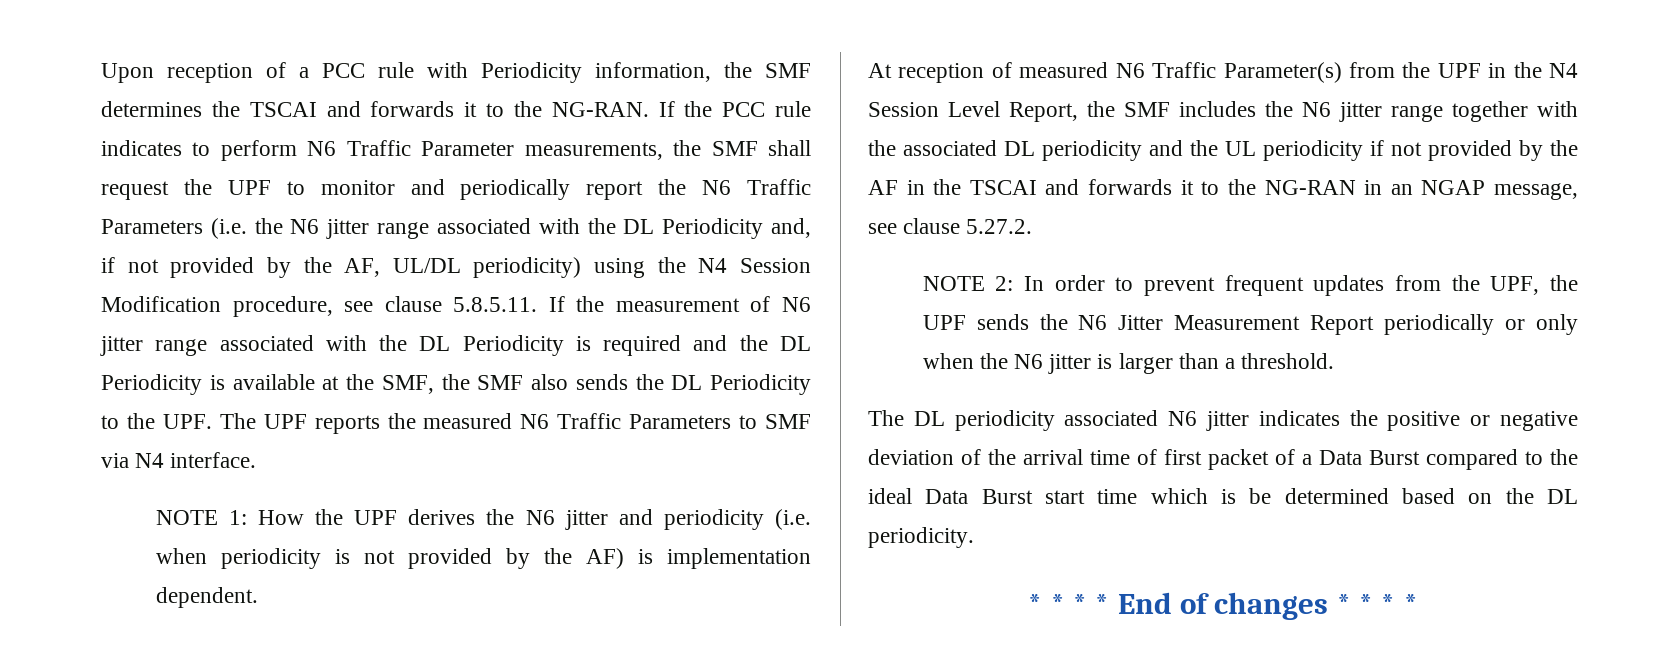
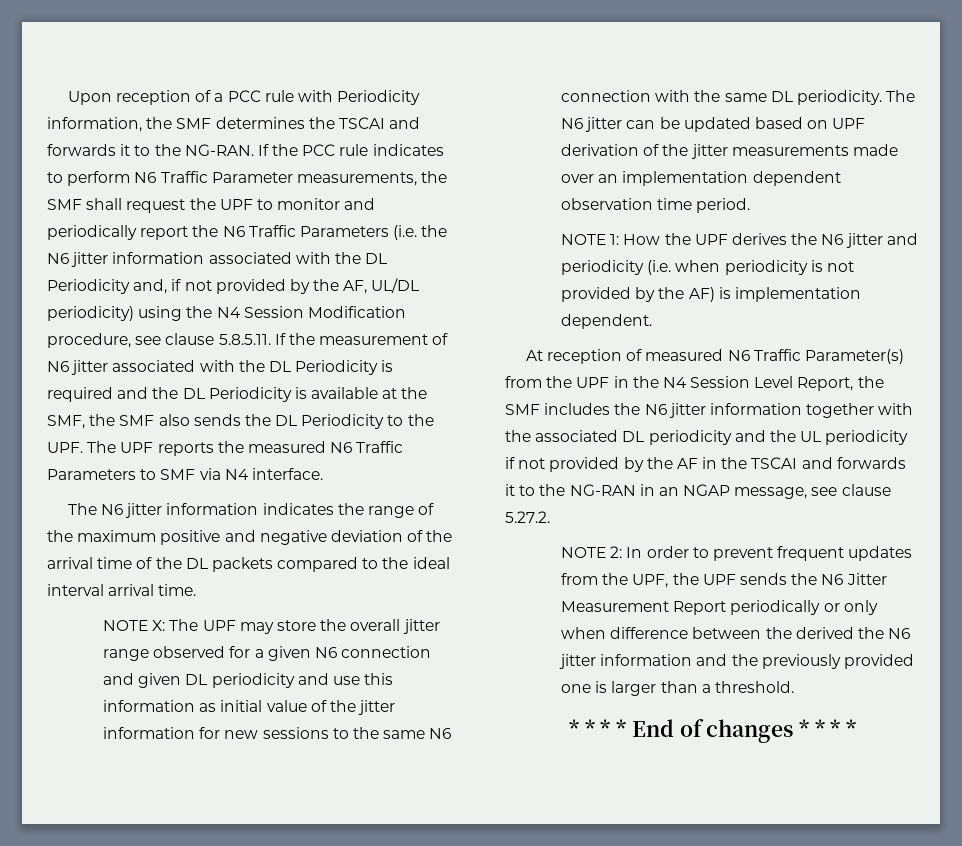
- If the PCC rule indicates to perform N6 Traffic Parameter measurements, the SMF shall request the UPF to monitor and periodically report the N6 Traffic Parameters (i.e. the N6 jitter range associated with the DL Periodicity and, if not provided by the AF, UL/DL periodicity) using the N4 Session Modification procedure, see clause 5.8.5.11. If the measurement of N6 jitter range associated with the DL Periodicity is required and the DL Periodicity is available at the SMF, the SMF also sends the DL Periodicity to the UPF. The UPF reports the measured N6 Traffic Parameters to SMF via N4 interface.
+ If the PCC rule indicates to perform N6 Traffic Parameter measurements, the SMF shall request the UPF to monitor and periodically report the N6 Traffic Parameters (i.e. the N6 jitter information associated with the DL Periodicity and, if not provided by the AF, UL/DL periodicity) using the N4 Session Modification procedure, see clause 5.8.5.11. If the measurement of N6 jitter associated with the DL Periodicity is required and the DL Periodicity is available at the SMF, the SMF also sends the DL Periodicity to the UPF. The UPF reports the measured N6 Traffic Parameters to SMF via N4 interface.
+ The N6 jitter information indicates the range of the maximum positive and negative deviation of the arrival time of the DL packets compared to the ideal interval arrival time.
+ NOTE X: The UPF may store the overall jitter range observed for a given N6 connection and given DL periodicity and use this information as initial value of the jitter information for new sessions to the same N6 connection with the same DL periodicity. The N6 jitter can be updated based on UPF derivation of the jitter measurements made over an implementation dependent observation time period.
- At reception of measured N6 Traffic Parameter(s) from the UPF in the N4 Session Level Report, the SMF includes the N6 jitter range together with the associated DL periodicity and the UL periodicity if not provided by the AF in the TSCAI and forwards it to the NG-RAN in an NGAP message, see clause 5.27.2.
+ At reception of measured N6 Traffic Parameter(s) from the UPF in the N4 Session Level Report, the SMF includes the N6 jitter information together with the associated DL periodicity and the UL periodicity if not provided by the AF in the TSCAI and forwards it to the NG-RAN in an NGAP message, see clause 5.27.2.
- NOTE 2: In order to prevent frequent updates from the UPF, the UPF sends the N6 Jitter Measurement Report periodically or only when the N6 jitter is larger than a threshold.
+ NOTE 2: In order to prevent frequent updates from the UPF, the UPF sends the N6 Jitter Measurement Report periodically or only when difference between the derived the N6 jitter information and the previously provided one is larger than a threshold.
- The DL periodicity associated N6 jitter indicates the positive or negative deviation of the arrival time of first packet of a Data Burst compared to the ideal Data Burst start time which is be determined based on the DL periodicity.

